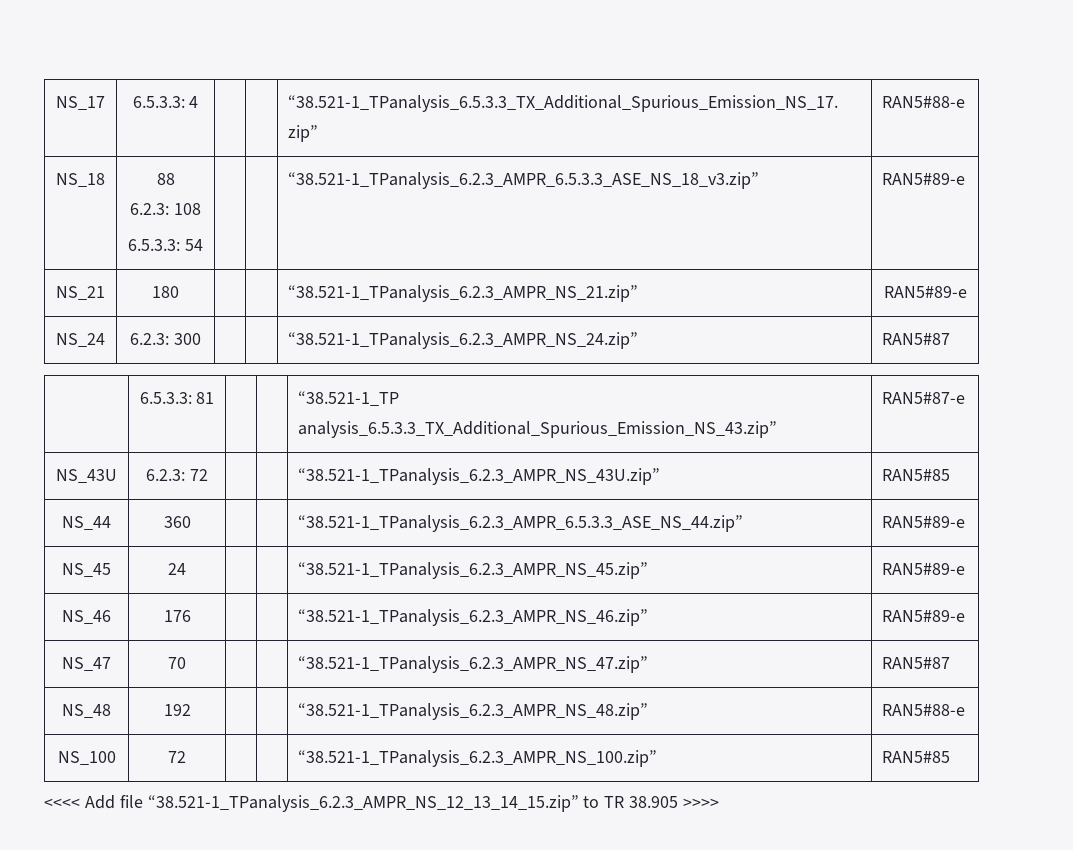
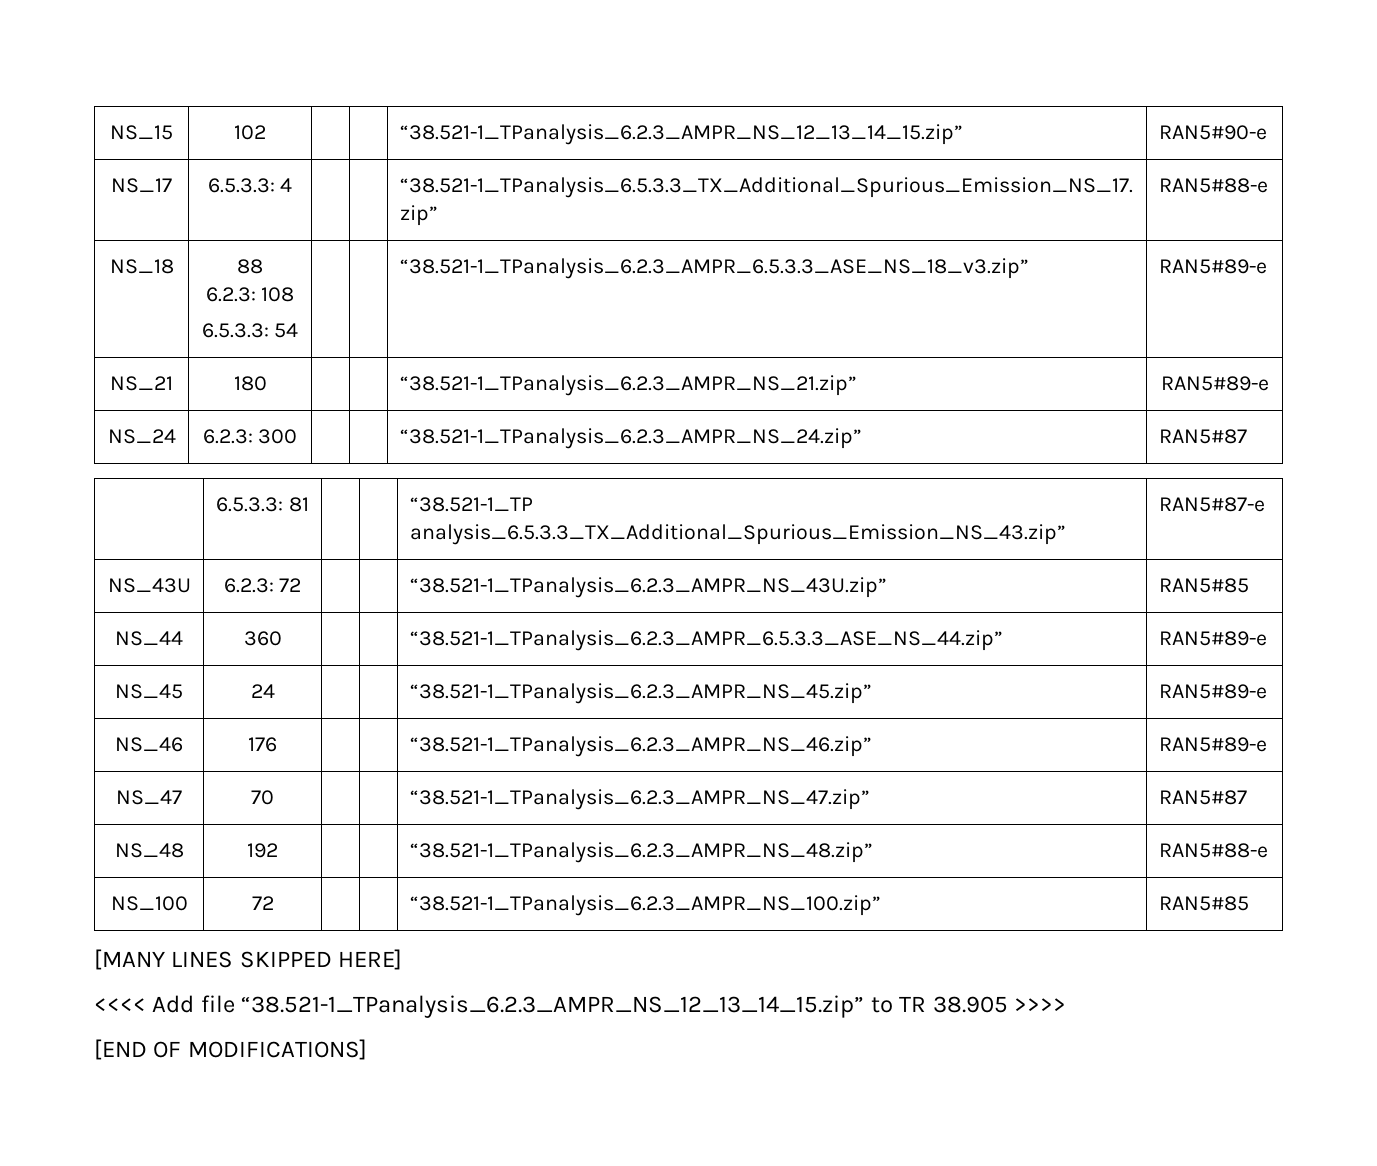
+ NS_15 | 102 | | | “38.521-1_TPanalysis_6.2.3_AMPR_NS_12_13_14_15.zip” | RAN5#90-e
+ [MANY LINES SKIPPED HERE]
+ [END OF MODIFICATIONS]

